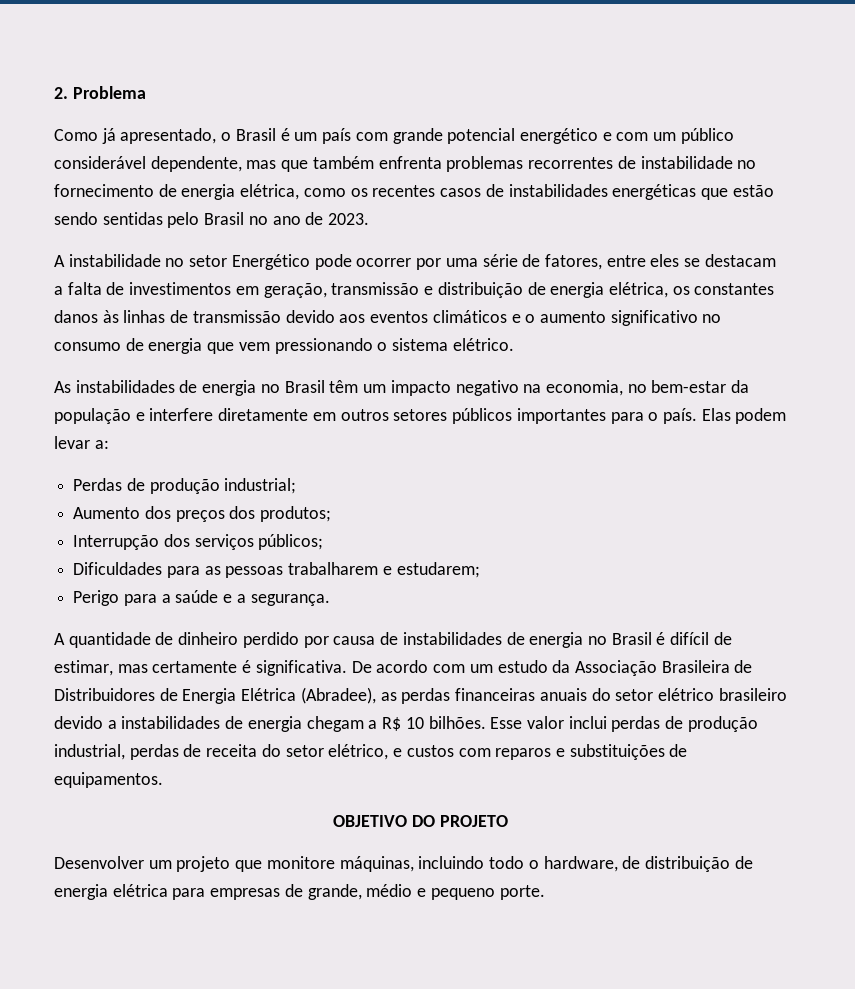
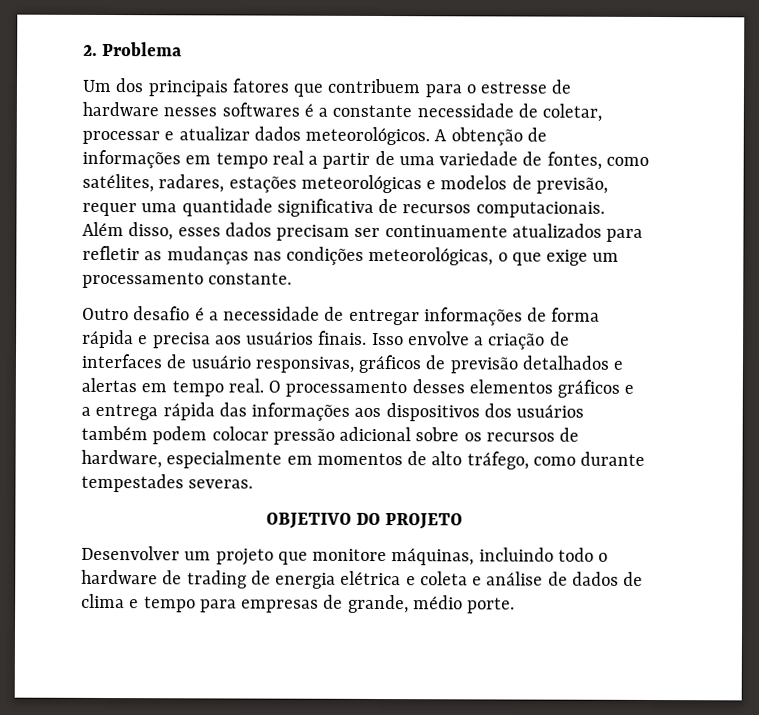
- Como já apresentado, o Brasil é um país com grande potencial energético e com um público considerável dependente, mas que também enfrenta problemas recorrentes de instabilidade no fornecimento de energia elétrica, como os recentes casos de instabilidades energéticas que estão sendo sentidas pelo Brasil no ano de 2023.
- A instabilidade no setor Energético pode ocorrer por uma série de fatores, entre eles se destacam a falta de investimentos em geração, transmissão e distribuição de energia elétrica, os constantes danos às linhas de transmissão devido aos eventos climáticos e o aumento significativo no consumo de energia que vem pressionando o sistema elétrico.
- As instabilidades de energia no Brasil têm um impacto negativo na economia, no bem-estar da população e interfere diretamente em outros setores públicos importantes para o país. Elas podem levar a:
- Perdas de produção industrial;
- Aumento dos preços dos produtos;
- Interrupção dos serviços públicos;
- Dificuldades para as pessoas trabalharem e estudarem;
- Perigo para a saúde e a segurança.
- A quantidade de dinheiro perdido por causa de instabilidades de energia no Brasil é difícil de estimar, mas certamente é significativa. De acordo com um estudo da Associação Brasileira de Distribuidores de Energia Elétrica (Abradee), as perdas financeiras anuais do setor elétrico brasileiro devido a instabilidades de energia chegam a R$ 10 bilhões. Esse valor inclui perdas de produção industrial, perdas de receita do setor elétrico, e custos com reparos e substituições de equipamentos.
+ Um dos principais fatores que contribuem para o estresse de hardware nesses softwares é a constante necessidade de coletar, processar e atualizar dados meteorológicos. A obtenção de informações em tempo real a partir de uma variedade de fontes, como satélites, radares, estações meteorológicas e modelos de previsão, requer uma quantidade significativa de recursos computacionais. Além disso, esses dados precisam ser continuamente atualizados para refletir as mudanças nas condições meteorológicas, o que exige um processamento constante.
+ Outro desafio é a necessidade de entregar informações de forma rápida e precisa aos usuários finais. Isso envolve a criação de interfaces de usuário responsivas, gráficos de previsão detalhados e alertas em tempo real. O processamento desses elementos gráficos e a entrega rápida das informações aos dispositivos dos usuários também podem colocar pressão adicional sobre os recursos de hardware, especialmente em momentos de alto tráfego, como durante tempestades severas.
- Desenvolver um projeto que monitore máquinas, incluindo todo o hardware, de distribuição de energia elétrica para empresas de grande, médio e pequeno porte.
+ Desenvolver um projeto que monitore máquinas, incluindo todo o hardware de trading de energia elétrica e coleta e análise de dados de clima e tempo para empresas de grande, médio porte.

